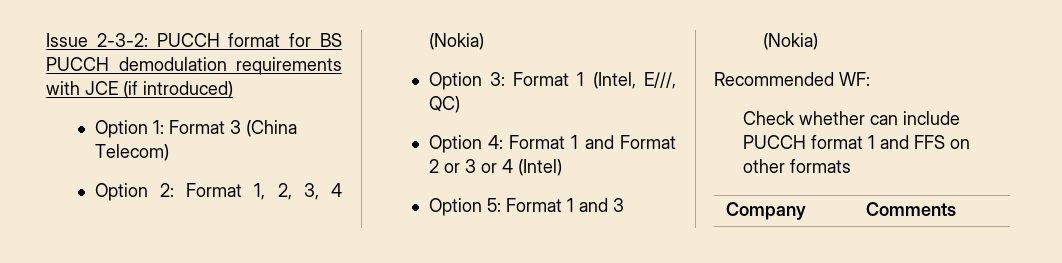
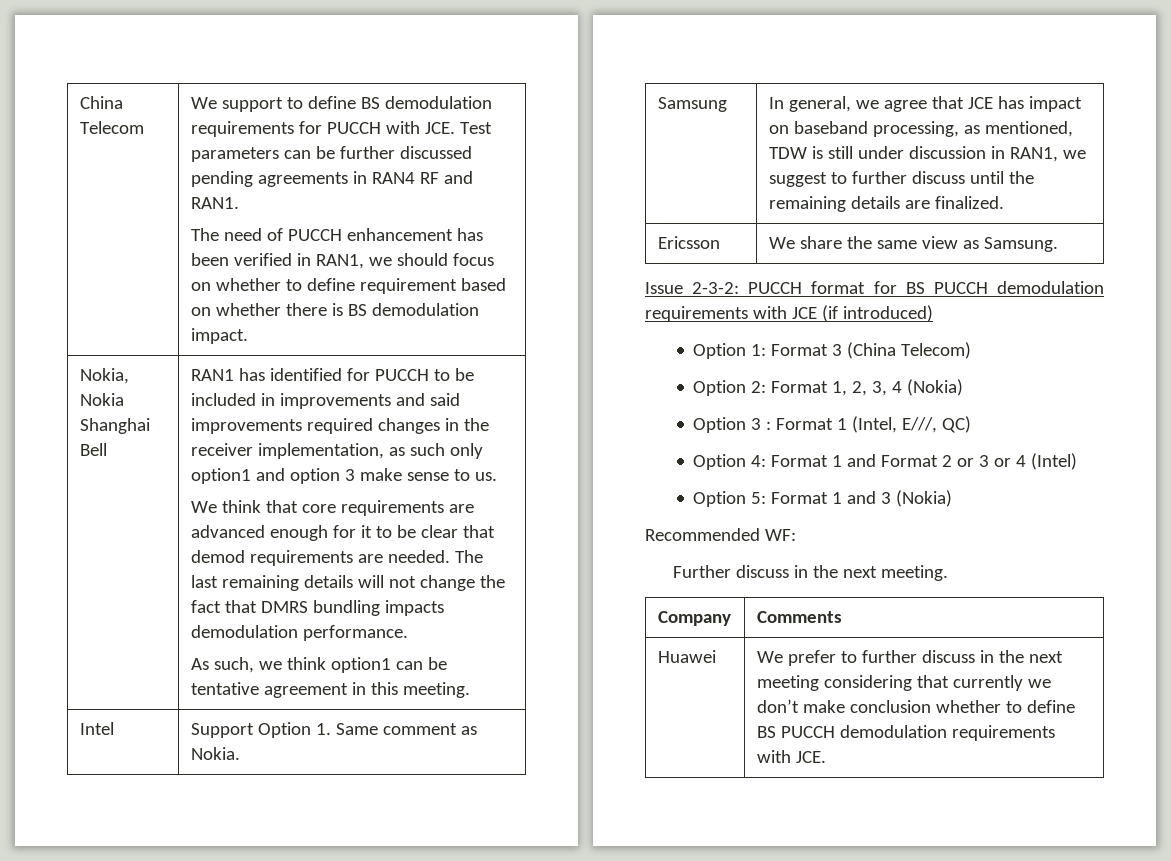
+ China Telecom | We support to define BS demodulation requirements for PUCCH with JCE. Test parameters can be further discussed pending agreements in RAN4 RF and RAN1.
+ The need of PUCCH enhancement has been verified in RAN1, we should focus on whether to define requirement based on whether there is BS demodulation impact.
+ Nokia, Nokia Shanghai Bell | RAN1 has identified for PUCCH to be included in improvements and said improvements required changes in the receiver implementation, as such only option1 and option 3 make sense to us.
+ We think that core requirements are advanced enough for it to be clear that demod requirements are needed. The last remaining details will not change the fact that DMRS bundling impacts demodulation performance.
+ As such, we think option1 can be tentative agreement in this meeting.
+ Intel | Support Option 1. Same comment as Nokia.
+ Samsung | In general, we agree that JCE has impact on baseband processing, as mentioned, TDW is still under discussion in RAN1, we suggest to further discuss until the remaining details are finalized.
+ Ericsson | We share the same view as Samsung.
- Option 3: Format 1 (Intel, E///, QC)
+ Option 3 : Format 1 (Intel, E///, QC)
- Check whether can include PUCCH format 1 and FFS on other formats
+ Further discuss in the next meeting.
  Company | Comments
+ Huawei | We prefer to further discuss in the next meeting considering that currently we don’t make conclusion whether to define BS PUCCH demodulation requirements with JCE.

